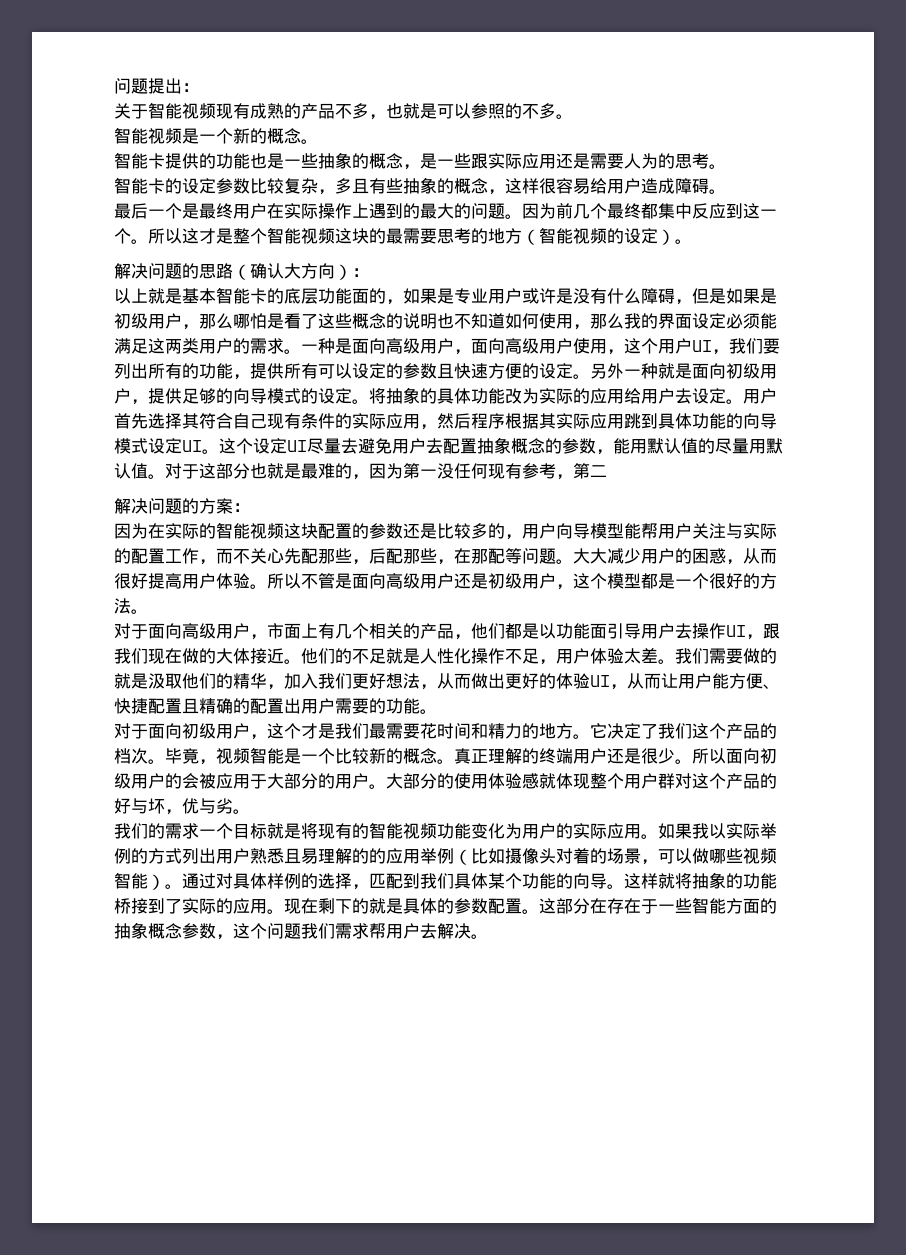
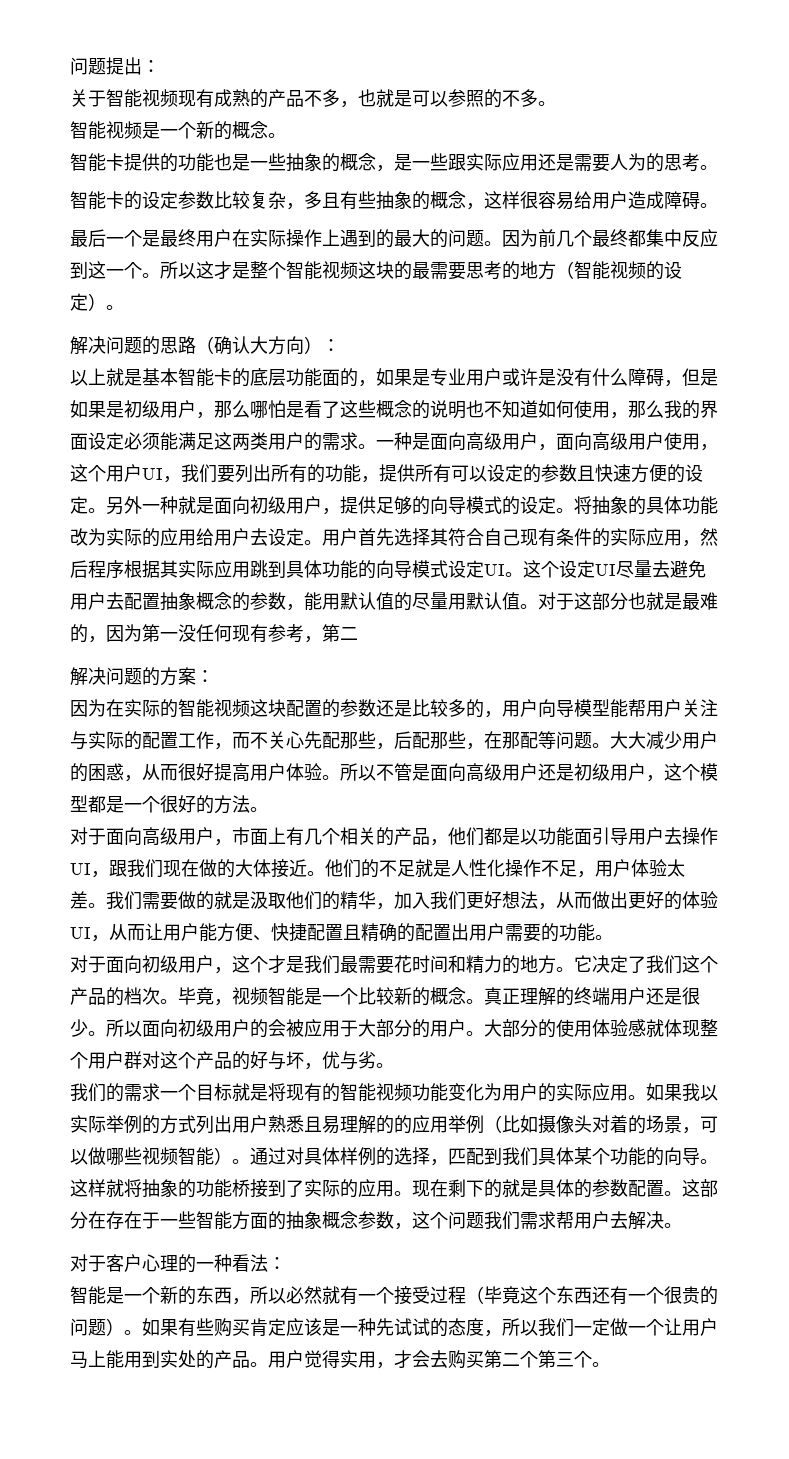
+ 对于客户心理的一种看法：
+ 智能是一个新的东西，所以必然就有一个接受过程（毕竟这个东西还有一个很贵的问题）。如果有些购买肯定应该是一种先试试的态度，所以我们一定做一个让用户马上能用到实处的产品。用户觉得实用，才会去购买第二个第三个。

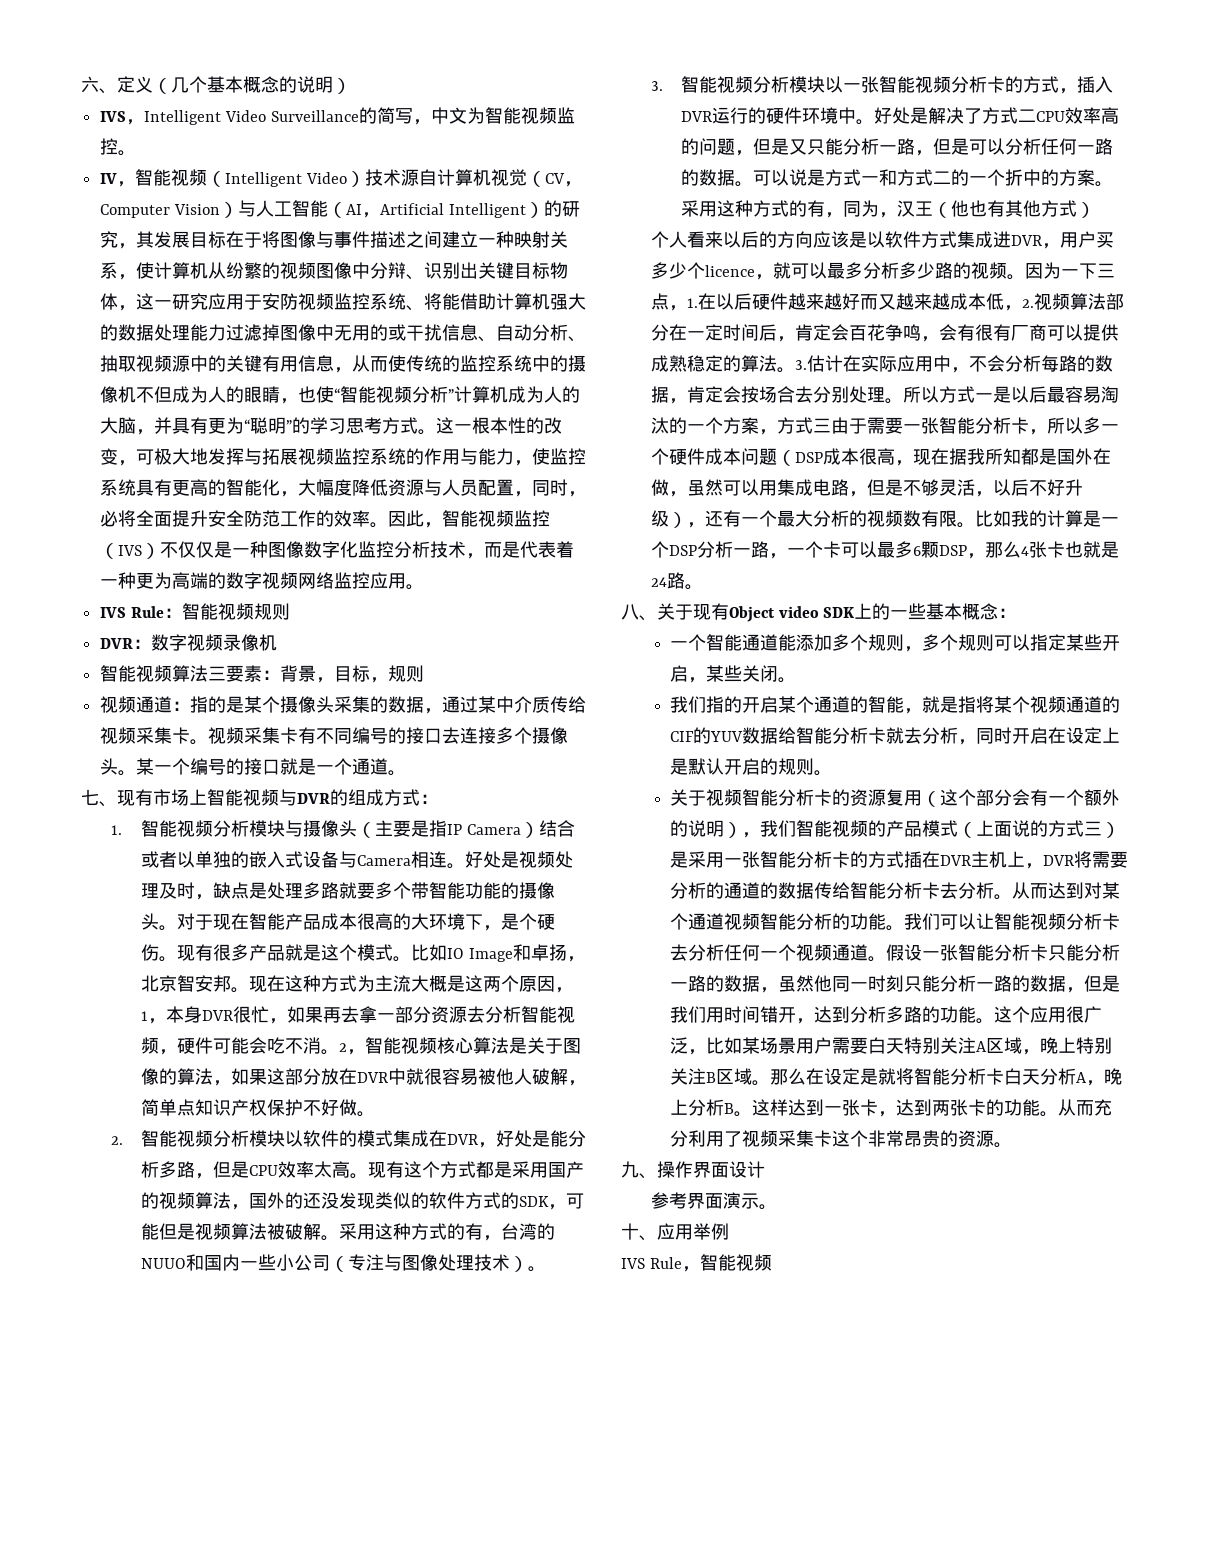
- 问题提出：
- 关于智能视频现有成熟的产品不多，也就是可以参照的不多。
- 智能视频是一个新的概念。
- 智能卡提供的功能也是一些抽象的概念，是一些跟实际应用还是需要人为的思考。
- 智能卡的设定参数比较复杂，多且有些抽象的概念，这样很容易给用户造成障碍。
- 最后一个是最终用户在实际操作上遇到的最大的问题。因为前几个最终都集中反应到这一个。所以这才是整个智能视频这块的最需要思考的地方（智能视频的设定）。
- 解决问题的思路（确认大方向）：
- 以上就是基本智能卡的底层功能面的，如果是专业用户或许是没有什么障碍，但是如果是初级用户，那么哪怕是看了这些概念的说明也不知道如何使用，那么我的界面设定必须能满足这两类用户的需求。一种是面向高级用户，面向高级用户使用，这个用户UI，我们要列出所有的功能，提供所有可以设定的参数且快速方便的设定。另外一种就是面向初级用户，提供足够的向导模式的设定。将抽象的具体功能改为实际的应用给用户去设定。用户首先选择其符合自己现有条件的实际应用，然后程序根据其实际应用跳到具体功能的向导模式设定UI。这个设定UI尽量去避免用户去配置抽象概念的参数，能用默认值的尽量用默认值。对于这部分也就是最难的，因为第一没任何现有参考，第二
- 解决问题的方案：
- 因为在实际的智能视频这块配置的参数还是比较多的，用户向导模型能帮用户关注与实际的配置工作，而不关心先配那些，后配那些，在那配等问题。大大减少用户的困惑，从而很好提高用户体验。所以不管是面向高级用户还是初级用户，这个模型都是一个很好的方法。
- 对于面向高级用户，市面上有几个相关的产品，他们都是以功能面引导用户去操作UI，跟我们现在做的大体接近。他们的不足就是人性化操作不足，用户体验太差。我们需要做的就是汲取他们的精华，加入我们更好想法，从而做出更好的体验UI，从而让用户能方便、快捷配置且精确的配置出用户需要的功能。
- 对于面向初级用户，这个才是我们最需要花时间和精力的地方。它决定了我们这个产品的档次。毕竟，视频智能是一个比较新的概念。真正理解的终端用户还是很少。所以面向初级用户的会被应用于大部分的用户。大部分的使用体验感就体现整个用户群对这个产品的好与坏，优与劣。
- 我们的需求一个目标就是将现有的智能视频功能变化为用户的实际应用。如果我以实际举例的方式列出用户熟悉且易理解的的应用举例（比如摄像头对着的场景，可以做哪些视频智能）。通过对具体样例的选择，匹配到我们具体某个功能的向导。这样就将抽象的功能桥接到了实际的应用。现在剩下的就是具体的参数配置。这部分在存在于一些智能方面的抽象概念参数，这个问题我们需求帮用户去解决。
- 对于客户心理的一种看法：
- 智能是一个新的东西，所以必然就有一个接受过程（毕竟这个东西还有一个很贵的问题）。如果有些购买肯定应该是一种先试试的态度，所以我们一定做一个让用户马上能用到实处的产品。用户觉得实用，才会去购买第二个第三个。
+ 六、定义（几个基本概念的说明）
+ IVS，Intelligent Video Surveillance的简写，中文为智能视频监控。
+ IV，智能视频（Intelligent Video）技术源自计算机视觉（CV，Computer Vision）与人工智能（AI，Artificial Intelligent）的研究，其发展目标在于将图像与事件描述之间建立一种映射关系，使计算机从纷繁的视频图像中分辩、识别出关键目标物体，这一研究应用于安防视频监控系统、将能借助计算机强大的数据处理能力过滤掉图像中无用的或干扰信息、自动分析、抽取视频源中的关键有用信息，从而使传统的监控系统中的摄像机不但成为人的眼睛，也使“智能视频分析”计算机成为人的大脑，并具有更为“聪明”的学习思考方式。这一根本性的改变，可极大地发挥与拓展视频监控系统的作用与能力，使监控系统具有更高的智能化，大幅度降低资源与人员配置，同时，必将全面提升安全防范工作的效率。因此，智能视频监控（IVS）不仅仅是一种图像数字化监控分析技术，而是代表着一种更为高端的数字视频网络监控应用。
+ IVS Rule：智能视频规则
+ DVR：数字视频录像机
+ 智能视频算法三要素：背景，目标，规则
+ 视频通道：指的是某个摄像头采集的数据，通过某中介质传给视频采集卡。视频采集卡有不同编号的接口去连接多个摄像头。某一个编号的接口就是一个通道。
+ 七、现有市场上智能视频与DVR的组成方式：
+ 1.智能视频分析模块与摄像头（主要是指IP Camera）结合或者以单独的嵌入式设备与Camera相连。好处是视频处理及时，缺点是处理多路就要多个带智能功能的摄像头。对于现在智能产品成本很高的大环境下，是个硬伤。现有很多产品就是这个模式。比如IO Image和卓扬，北京智安邦。现在这种方式为主流大概是这两个原因，1，本身DVR很忙，如果再去拿一部分资源去分析智能视频，硬件可能会吃不消。2，智能视频核心算法是关于图像的算法，如果这部分放在DVR中就很容易被他人破解，简单点知识产权保护不好做。
+ 2.智能视频分析模块以软件的模式集成在DVR，好处是能分析多路，但是CPU效率太高。现有这个方式都是采用国产的视频算法，国外的还没发现类似的软件方式的SDK，可能但是视频算法被破解。采用这种方式的有，台湾的NUUO和国内一些小公司（专注与图像处理技术）。
+ 3.智能视频分析模块以一张智能视频分析卡的方式，插入DVR运行的硬件环境中。好处是解决了方式二CPU效率高的问题，但是又只能分析一路，但是可以分析任何一路的数据。可以说是方式一和方式二的一个折中的方案。采用这种方式的有，同为，汉王（他也有其他方式）
+ 个人看来以后的方向应该是以软件方式集成进DVR，用户买多少个licence，就可以最多分析多少路的视频。因为一下三点，1.在以后硬件越来越好而又越来越成本低，2.视频算法部分在一定时间后，肯定会百花争鸣，会有很有厂商可以提供成熟稳定的算法。3.估计在实际应用中，不会分析每路的数据，肯定会按场合去分别处理。所以方式一是以后最容易淘汰的一个方案，方式三由于需要一张智能分析卡，所以多一个硬件成本问题（DSP成本很高，现在据我所知都是国外在做，虽然可以用集成电路，但是不够灵活，以后不好升级），还有一个最大分析的视频数有限。比如我的计算是一个DSP分析一路，一个卡可以最多6颗DSP，那么4张卡也就是24路。
+ 八、关于现有Object video SDK上的一些基本概念：
+ 一个智能通道能添加多个规则，多个规则可以指定某些开启，某些关闭。
+ 我们指的开启某个通道的智能，就是指将某个视频通道的CIF的YUV数据给智能分析卡就去分析，同时开启在设定上是默认开启的规则。
+ 关于视频智能分析卡的资源复用（这个部分会有一个额外的说明），我们智能视频的产品模式（上面说的方式三）是采用一张智能分析卡的方式插在DVR主机上，DVR将需要分析的通道的数据传给智能分析卡去分析。从而达到对某个通道视频智能分析的功能。我们可以让智能视频分析卡去分析任何一个视频通道。假设一张智能分析卡只能分析一路的数据，虽然他同一时刻只能分析一路的数据，但是我们用时间错开，达到分析多路的功能。这个应用很广泛，比如某场景用户需要白天特别关注A区域，晚上特别关注B区域。那么在设定是就将智能分析卡白天分析A，晚上分析B。这样达到一张卡，达到两张卡的功能。从而充分利用了视频采集卡这个非常昂贵的资源。
+ 九、操作界面设计
+ 参考界面演示。
+ 十、应用举例
+ IVS Rule，智能视频

